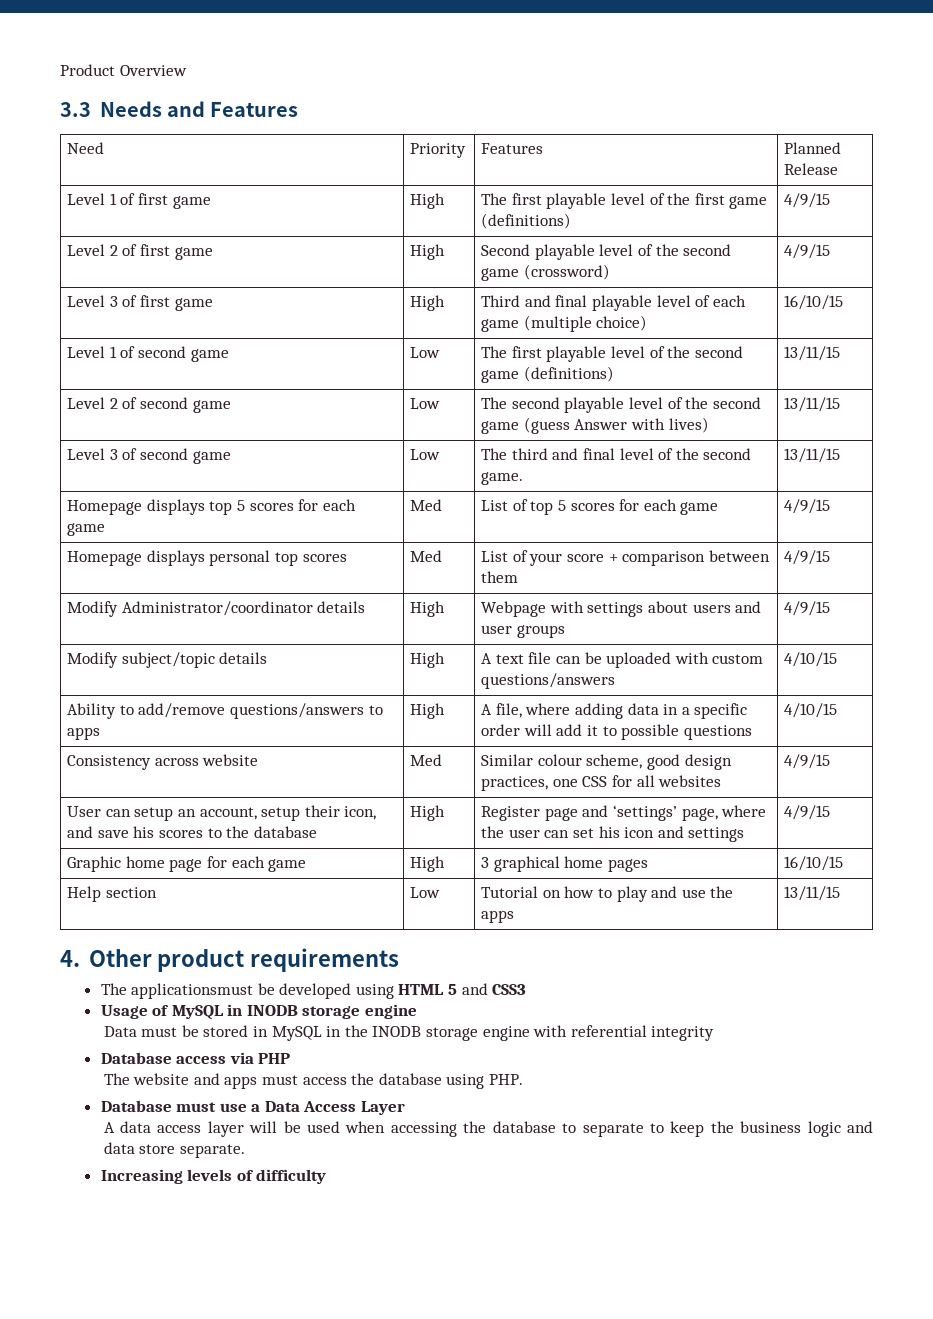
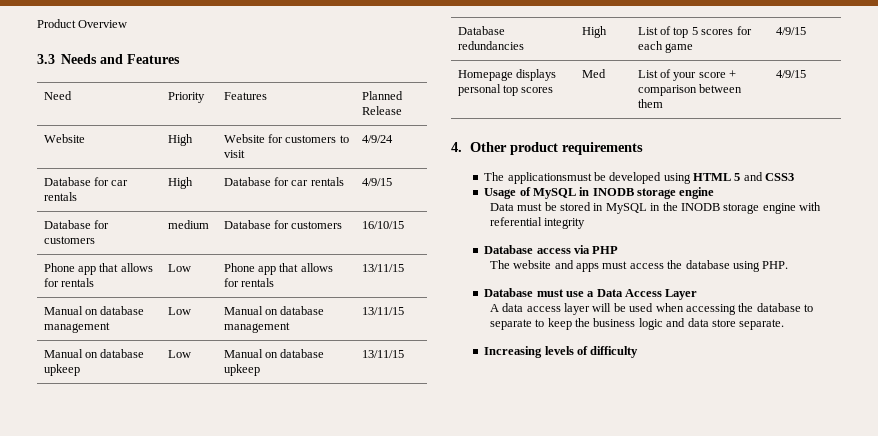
- Level 1 of first game | High | The first playable level of the first game (definitions) | 4/9/15
- Level 2 of first game | High | Second playable level of the second game (crossword) | 4/9/15
- Level 3 of first game | High | Third and final playable level of each game (multiple choice) | 16/10/15
- Level 1 of second game | Low | The first playable level of the second game (definitions) | 13/11/15
- Level 2 of second game | Low | The second playable level of the second game (guess Answer with lives) | 13/11/15
- Level 3 of second game | Low | The third and final level of the second game. | 13/11/15
- Homepage displays top 5 scores for each game | Med | List of top 5 scores for each game | 4/9/15
+ Website | High | Website for customers to visit | 4/9/24
+ Database for car rentals | High | Database for car rentals | 4/9/15
+ Database for customers | medium | Database for customers | 16/10/15
+ Phone app that allows for rentals | Low | Phone app that allows for rentals | 13/11/15
+ Manual on database management | Low | Manual on database management | 13/11/15
+ Manual on database upkeep | Low | Manual on database upkeep | 13/11/15
+ Database redundancies | High | List of top 5 scores for each game | 4/9/15
- Modify Administrator/coordinator details | High | Webpage with settings about users and user groups | 4/9/15
- Modify subject/topic details | High | A text file can be uploaded with custom questions/answers | 4/10/15
- Ability to add/remove questions/answers to apps | High | A file, where adding data in a specific order will add it to possible questions | 4/10/15
- Consistency across website | Med | Similar colour scheme, good design practices, one CSS for all websites | 4/9/15
- User can setup an account, setup their icon, and save his scores to the database | High | Register page and ‘settings’ page, where the user can set his icon and settings | 4/9/15
- Graphic home page for each game | High | 3 graphical home pages | 16/10/15
- Help section | Low | Tutorial on how to play and use the apps | 13/11/15

